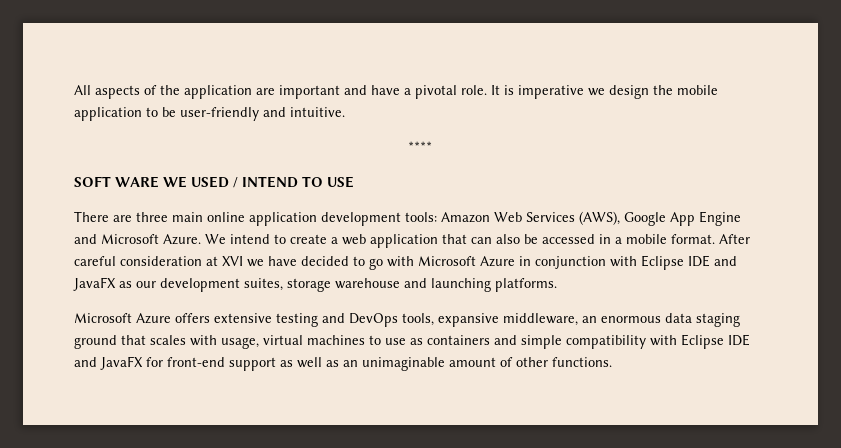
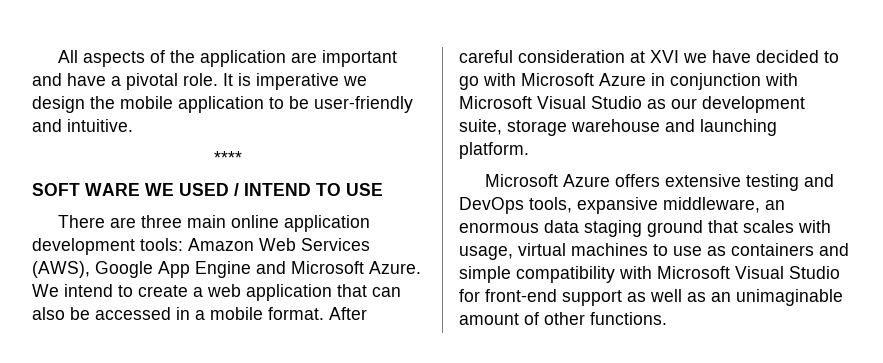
- After careful consideration at XVI we have decided to go with Microsoft Azure in conjunction with Eclipse IDE and JavaFX as our development suites, storage warehouse and launching platforms.
+ After careful consideration at XVI we have decided to go with Microsoft Azure in conjunction with Microsoft Visual Studio as our development suite, storage warehouse and launching platform.
- Microsoft Azure offers extensive testing and DevOps tools, expansive middleware, an enormous data staging ground that scales with usage, virtual machines to use as containers and simple compatibility with Eclipse IDE and JavaFX for front-end support as well as an unimaginable amount of other functions.
+ Microsoft Azure offers extensive testing and DevOps tools, expansive middleware, an enormous data staging ground that scales with usage, virtual machines to use as containers and simple compatibility with Microsoft Visual Studio for front-end support as well as an unimaginable amount of other functions.

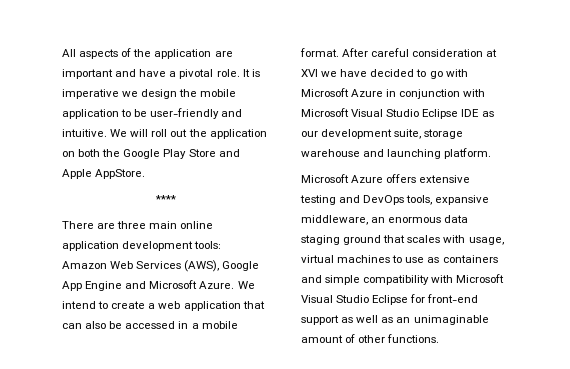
- It is imperative we design the mobile application to be user-friendly and intuitive.
+ It is imperative we design the mobile application to be user-friendly and intuitive. We will roll out the application on both the Google Play Store and Apple AppStore.
  ****
- SOFT WARE WE USED / INTEND TO USE
- After careful consideration at XVI we have decided to go with Microsoft Azure in conjunction with Microsoft Visual Studio as our development suite, storage warehouse and launching platform.
+ After careful consideration at XVI we have decided to go with Microsoft Azure in conjunction with Microsoft Visual Studio Eclipse IDE as our development suite, storage warehouse and launching platform.
- Microsoft Azure offers extensive testing and DevOps tools, expansive middleware, an enormous data staging ground that scales with usage, virtual machines to use as containers and simple compatibility with Microsoft Visual Studio for front-end support as well as an unimaginable amount of other functions.
+ Microsoft Azure offers extensive testing and DevOps tools, expansive middleware, an enormous data staging ground that scales with usage, virtual machines to use as containers and simple compatibility with Microsoft Visual Studio Eclipse for front-end support as well as an unimaginable amount of other functions.

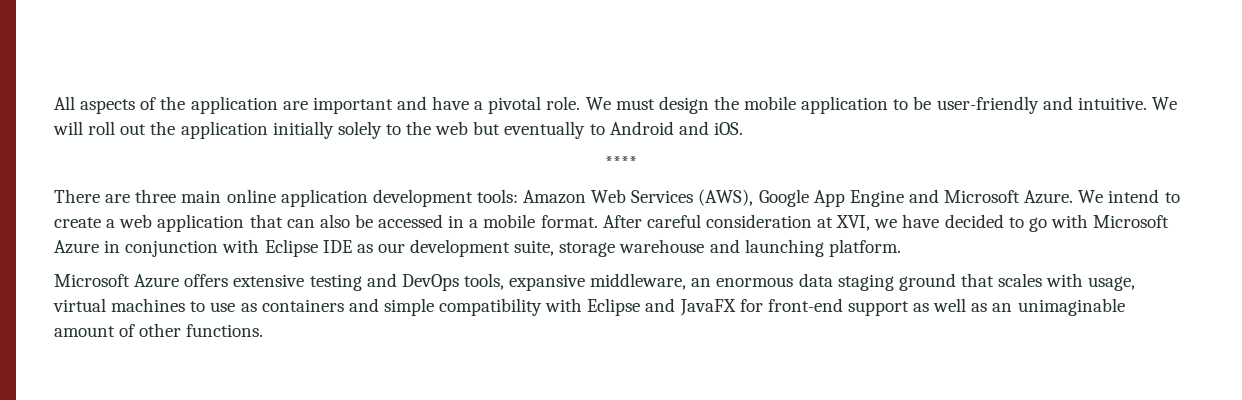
- It is imperative we design the mobile application to be user-friendly and intuitive.
+ We must design the mobile application to be user-friendly and intuitive.
- We will roll out the application on both the Google Play Store and Apple AppStore.
+ We will roll out the application initially solely to the web but eventually to Android and iOS.
- After careful consideration at XVI we have decided to go with Microsoft Azure in conjunction with Microsoft Visual Studio Eclipse IDE as our development suite, storage warehouse and launching platform.
+ After careful consideration at XVI, we have decided to go with Microsoft Azure in conjunction with Eclipse IDE as our development suite, storage warehouse and launching platform.
- Microsoft Azure offers extensive testing and DevOps tools, expansive middleware, an enormous data staging ground that scales with usage, virtual machines to use as containers and simple compatibility with Microsoft Visual Studio Eclipse for front-end support as well as an unimaginable amount of other functions.
+ Microsoft Azure offers extensive testing and DevOps tools, expansive middleware, an enormous data staging ground that scales with usage, virtual machines to use as containers and simple compatibility with Eclipse and JavaFX for front-end support as well as an unimaginable amount of other functions.

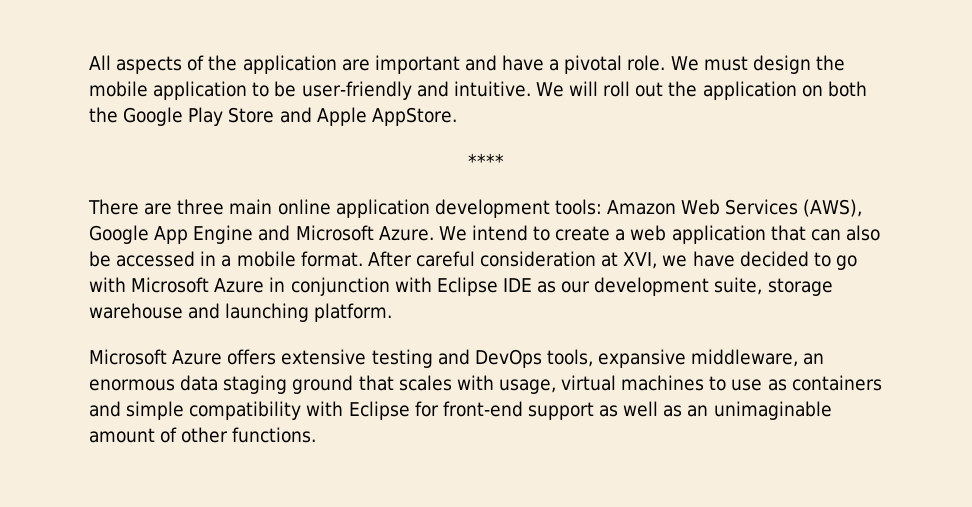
- We will roll out the application initially solely to the web but eventually to Android and iOS.
+ We will roll out the application on both the Google Play Store and Apple AppStore.
- Microsoft Azure offers extensive testing and DevOps tools, expansive middleware, an enormous data staging ground that scales with usage, virtual machines to use as containers and simple compatibility with Eclipse and JavaFX for front-end support as well as an unimaginable amount of other functions.
+ Microsoft Azure offers extensive testing and DevOps tools, expansive middleware, an enormous data staging ground that scales with usage, virtual machines to use as containers and simple compatibility with Eclipse for front-end support as well as an unimaginable amount of other functions.

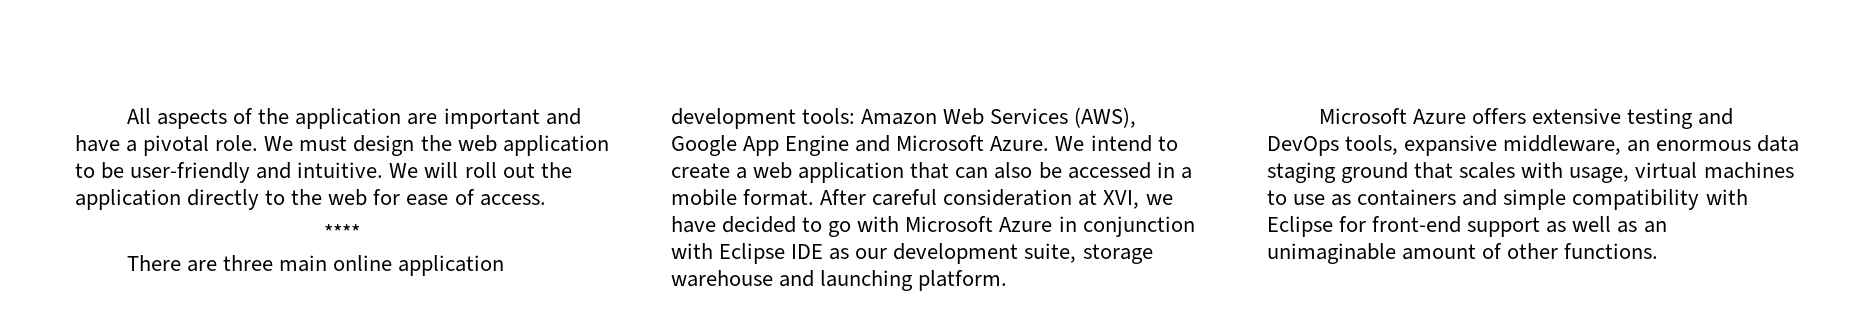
- We must design the mobile application to be user-friendly and intuitive.
+ We must design the web application to be user-friendly and intuitive.
- We will roll out the application on both the Google Play Store and Apple AppStore.
+ We will roll out the application directly to the web for ease of access.

